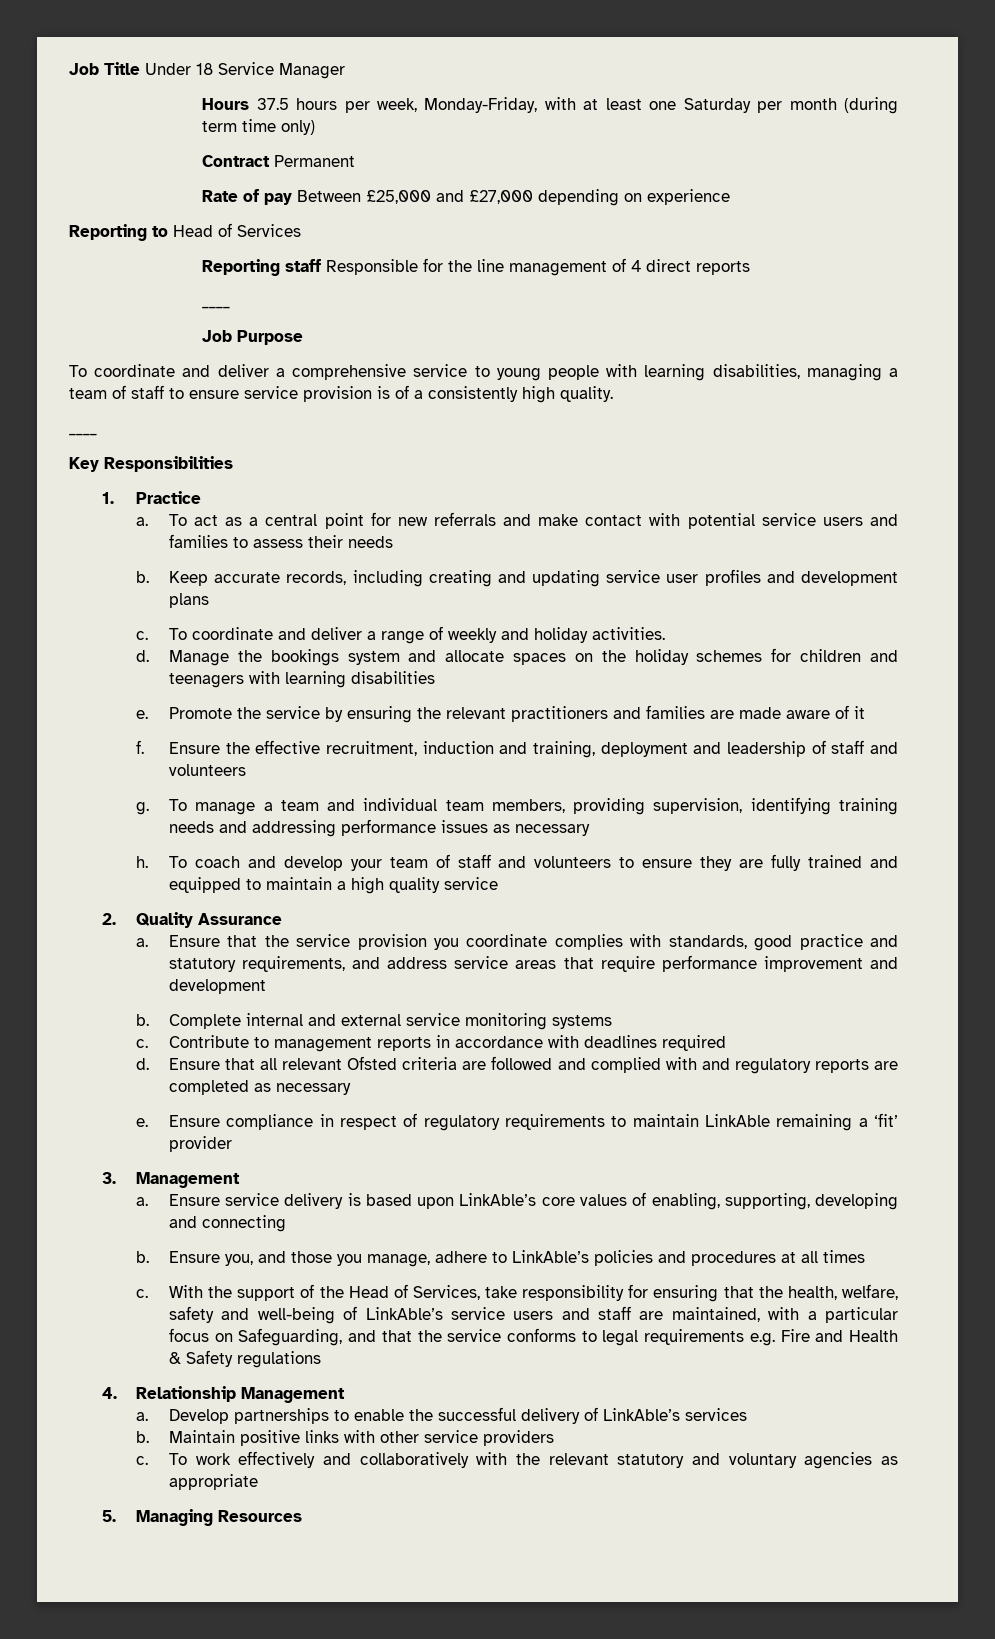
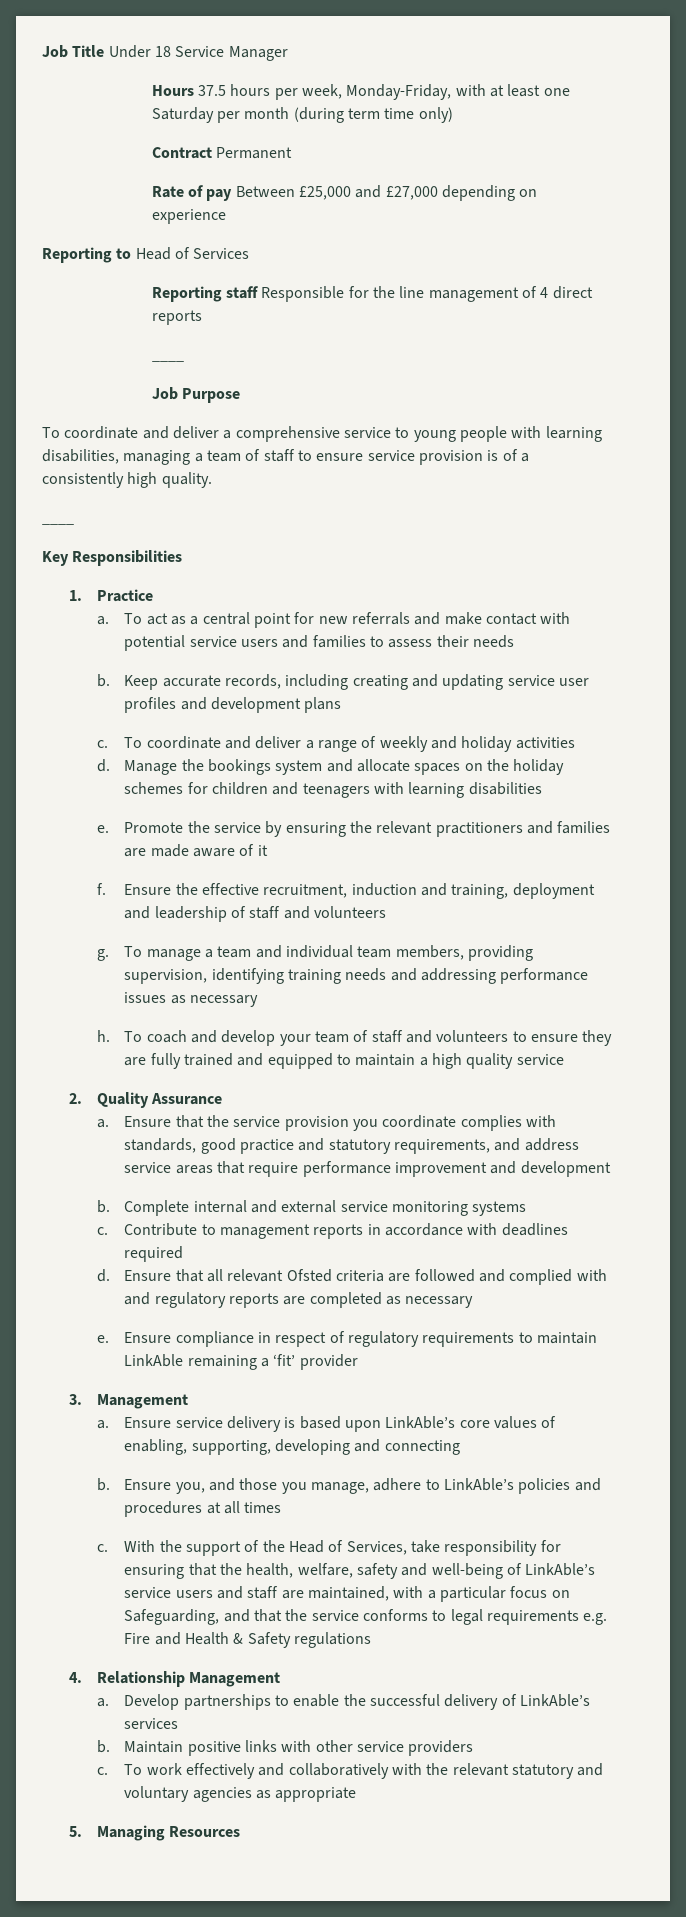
- To coordinate and deliver a range of weekly and holiday activities.
+ To coordinate and deliver a range of weekly and holiday activities

